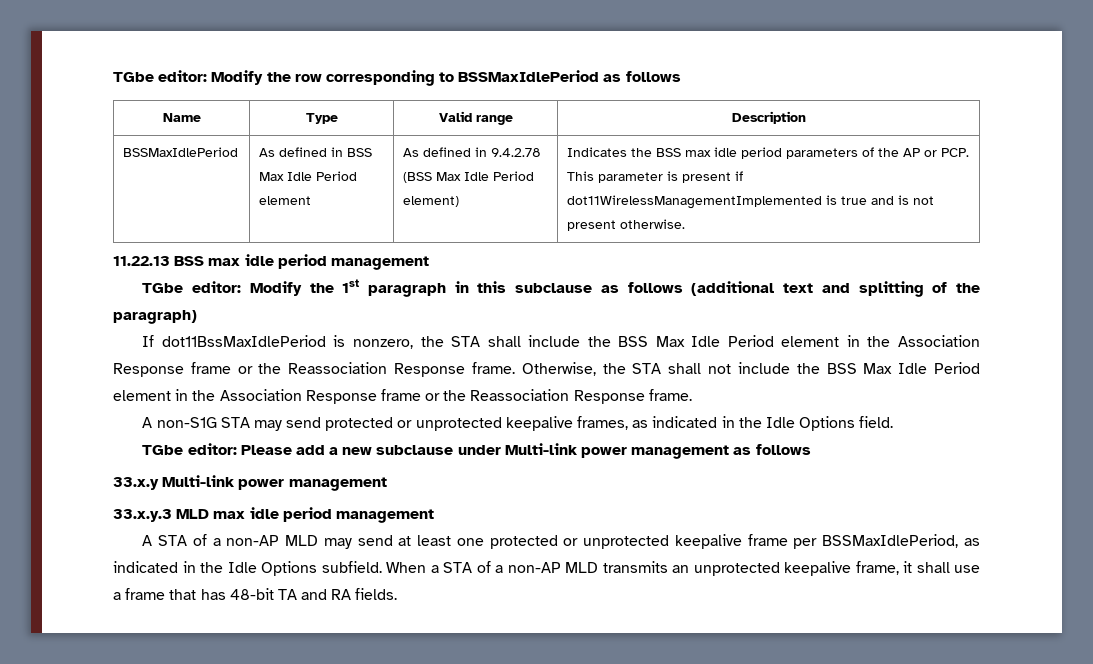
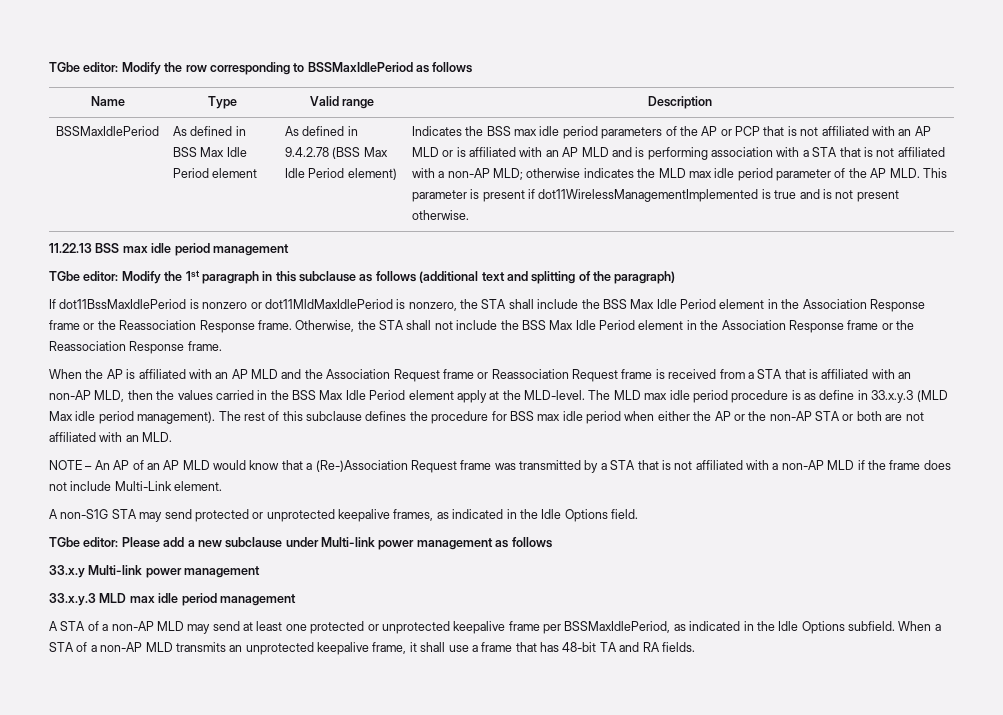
- Indicates the BSS max idle period parameters of the AP or PCP. This parameter is present if dot11WirelessManagementImplemented is true and is not present otherwise.
+ Indicates the BSS max idle period parameters of the AP or PCP that is not affiliated with an AP MLD or is affiliated with an AP MLD and is performing association with a STA that is not affiliated with a non-AP MLD; otherwise indicates the MLD max idle period parameter of the AP MLD. This parameter is present if dot11WirelessManagementImplemented is true and is not present otherwise.
- If dot11BssMaxIdlePeriod is nonzero, the STA shall include the BSS Max Idle Period element in the Association Response frame or the Reassociation Response frame.
+ If dot11BssMaxIdlePeriod is nonzero or dot11MldMaxIdlePeriod is nonzero, the STA shall include the BSS Max Idle Period element in the Association Response frame or the Reassociation Response frame.
+ When the AP is affiliated with an AP MLD and the Association Request frame or Reassociation Request frame is received from a STA that is affiliated with an non-AP MLD, then the values carried in the BSS Max Idle Period element apply at the MLD-level. The MLD max idle period procedure is as define in 33.x.y.3 (MLD Max idle period management). The rest of this subclause defines the procedure for BSS max idle period when either the AP or the non-AP STA or both are not affiliated with an MLD.
+ NOTE – An AP of an AP MLD would know that a (Re-)Association Request frame was transmitted by a STA that is not affiliated with a non-AP MLD if the frame does not include Multi-Link element.

